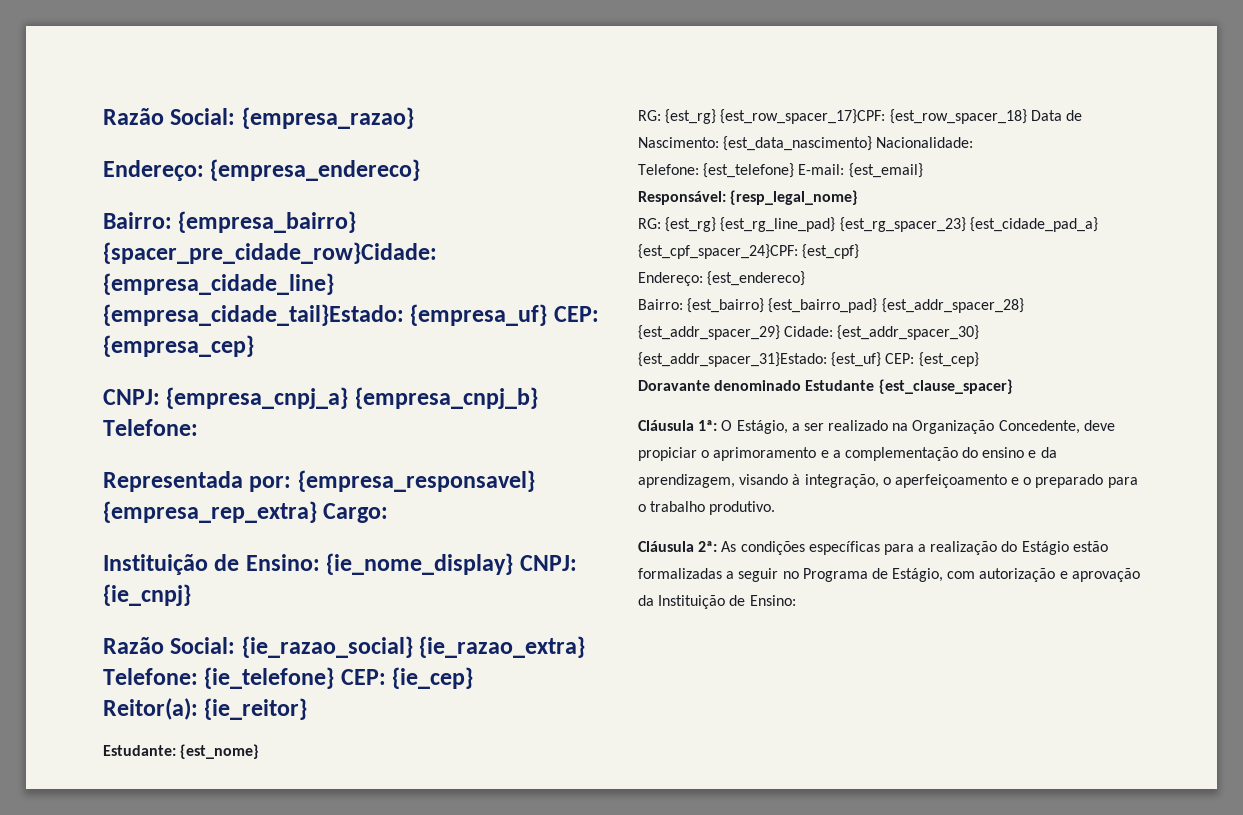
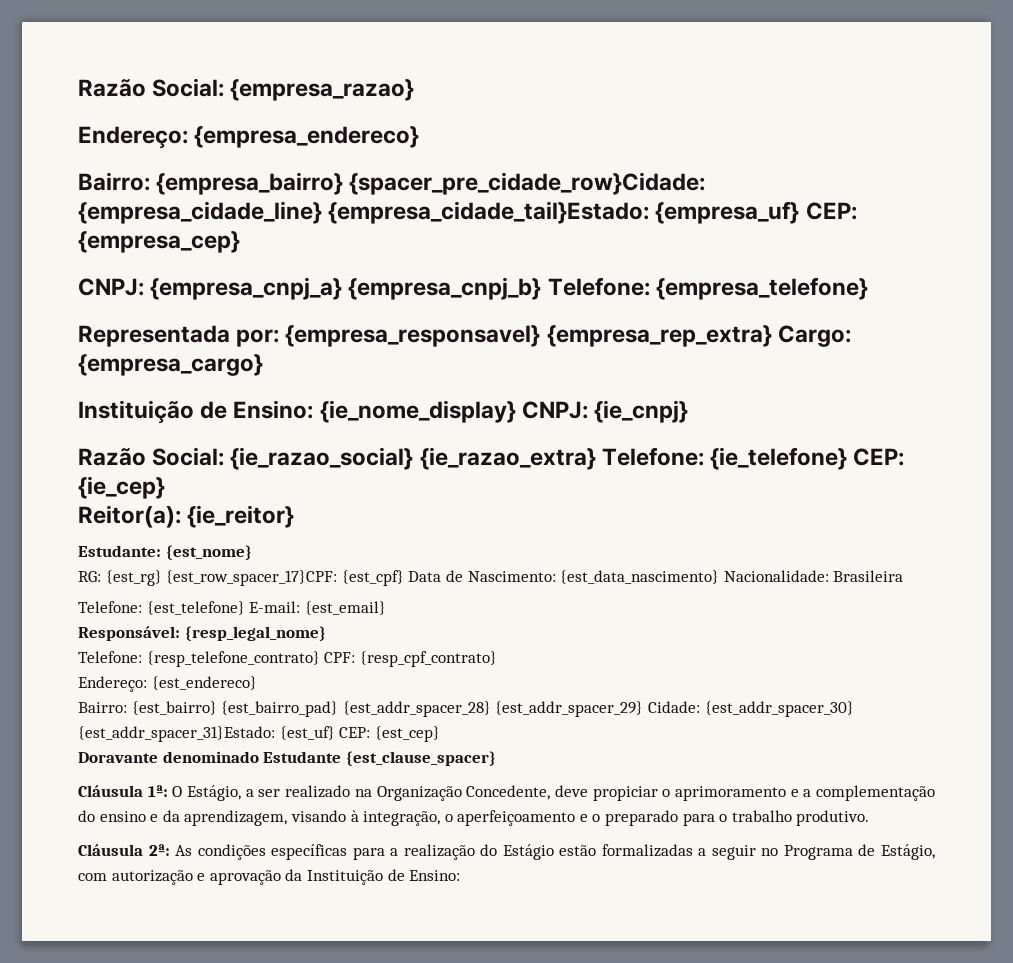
- CNPJ: {empresa_cnpj_a} {empresa_cnpj_b} Telefone:
+ CNPJ: {empresa_cnpj_a} {empresa_cnpj_b} Telefone: {empresa_telefone}
- Representada por: {empresa_responsavel} {empresa_rep_extra} Cargo:
+ Representada por: {empresa_responsavel} {empresa_rep_extra} Cargo: {empresa_cargo}
- RG: {est_rg} {est_row_spacer_17}CPF: {est_row_spacer_18} Data de Nascimento: {est_data_nascimento} Nacionalidade:
+ RG: {est_rg} {est_row_spacer_17}CPF: {est_cpf} Data de Nascimento: {est_data_nascimento} Nacionalidade: Brasileira
- RG: {est_rg} {est_rg_line_pad} {est_rg_spacer_23} {est_cidade_pad_a} {est_cpf_spacer_24}CPF: {est_cpf}
+ Telefone: {resp_telefone_contrato} CPF: {resp_cpf_contrato}

